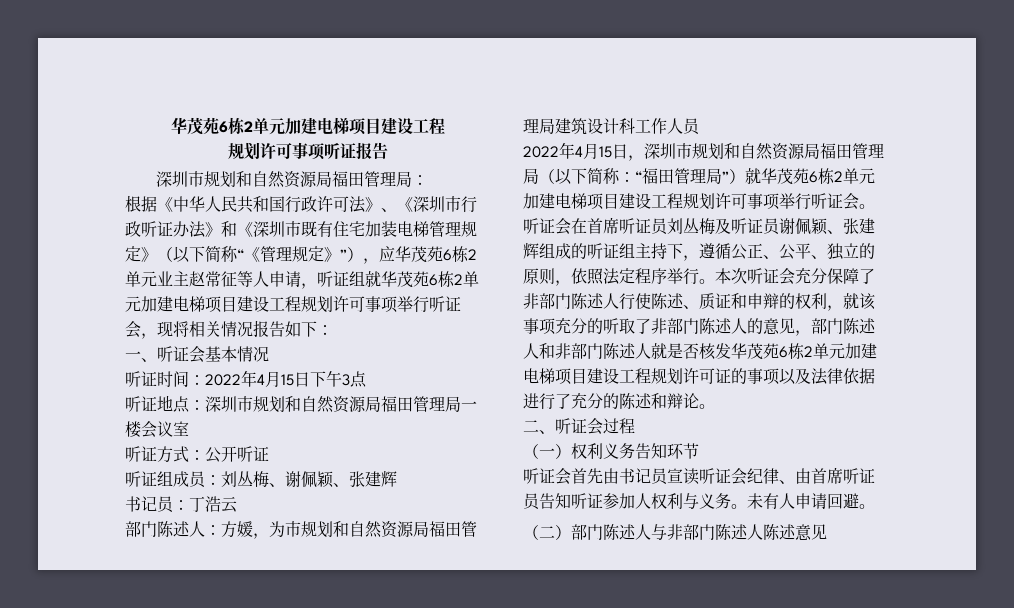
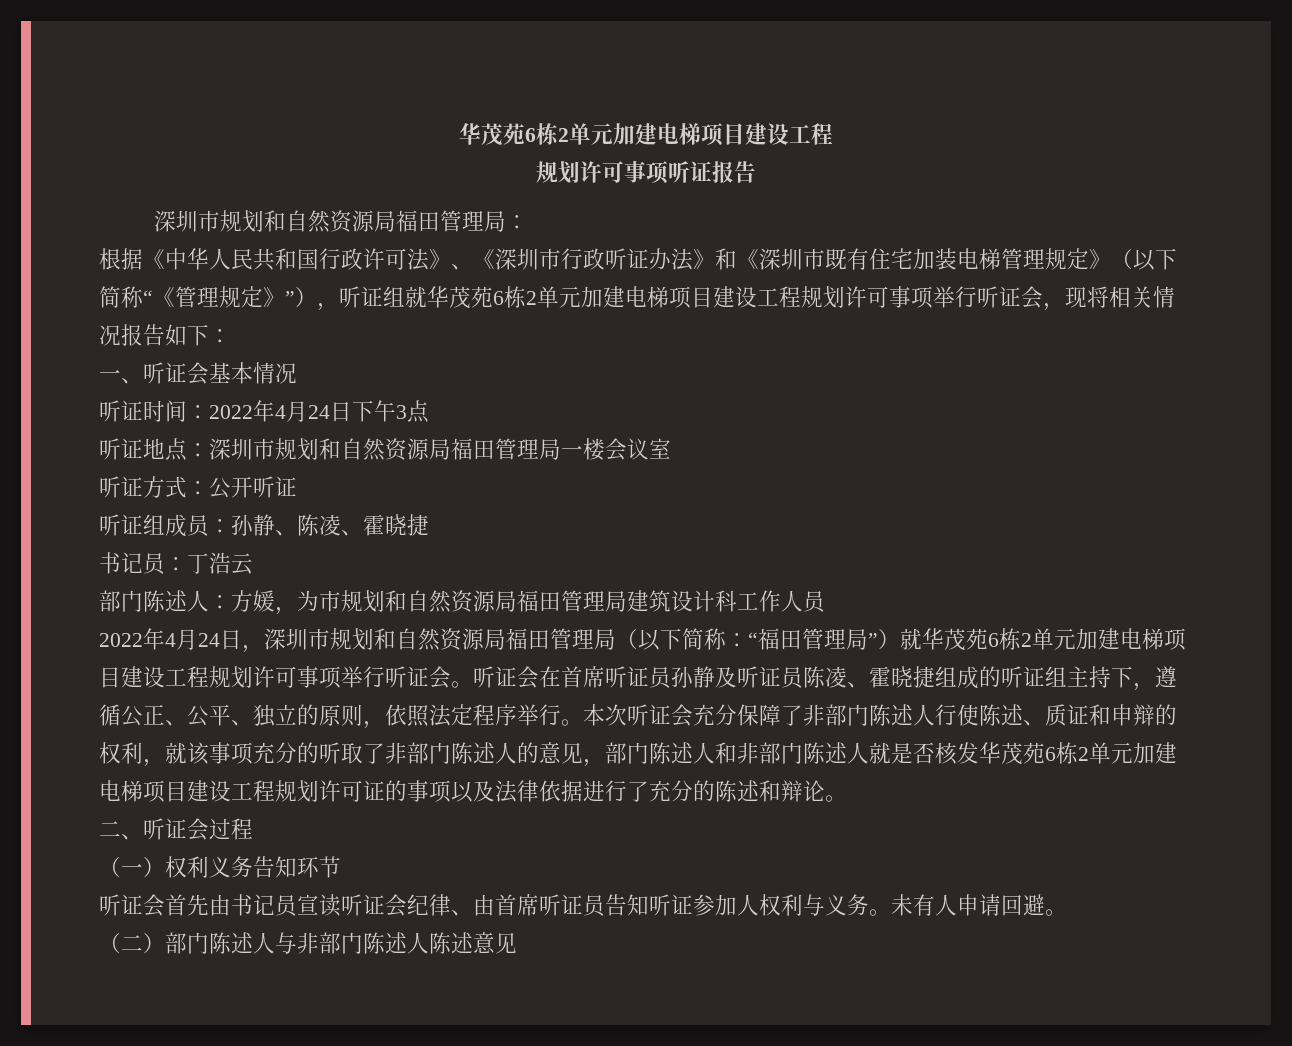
- 根据《中华人民共和国行政许可法》、《深圳市行政听证办法》和《深圳市既有住宅加装电梯管理规定》（以下简称“《管理规定》”），应华茂苑6栋2单元业主赵常征等人申请，听证组就华茂苑6栋2单元加建电梯项目建设工程规划许可事项举行听证会，现将相关情况报告如下：
+ 根据《中华人民共和国行政许可法》、《深圳市行政听证办法》和《深圳市既有住宅加装电梯管理规定》（以下简称“《管理规定》”），听证组就华茂苑6栋2单元加建电梯项目建设工程规划许可事项举行听证会，现将相关情况报告如下：
- 听证时间：2022年4月15日下午3点
+ 听证时间：2022年4月24日下午3点
- 听证组成员：刘丛梅、谢佩颖、张建辉
+ 听证组成员：孙静、陈凌、霍晓捷
- 2022年4月15日，深圳市规划和自然资源局福田管理局（以下简称：“福田管理局”）就华茂苑6栋2单元加建电梯项目建设工程规划许可事项举行听证会。
+ 2022年4月24日，深圳市规划和自然资源局福田管理局（以下简称：“福田管理局”）就华茂苑6栋2单元加建电梯项目建设工程规划许可事项举行听证会。
- 听证会在首席听证员刘丛梅及听证员谢佩颖、张建辉组成的听证组主持下，遵循公正、公平、独立的原则，依照法定程序举行。
+ 听证会在首席听证员孙静及听证员陈凌、霍晓捷组成的听证组主持下，遵循公正、公平、独立的原则，依照法定程序举行。

